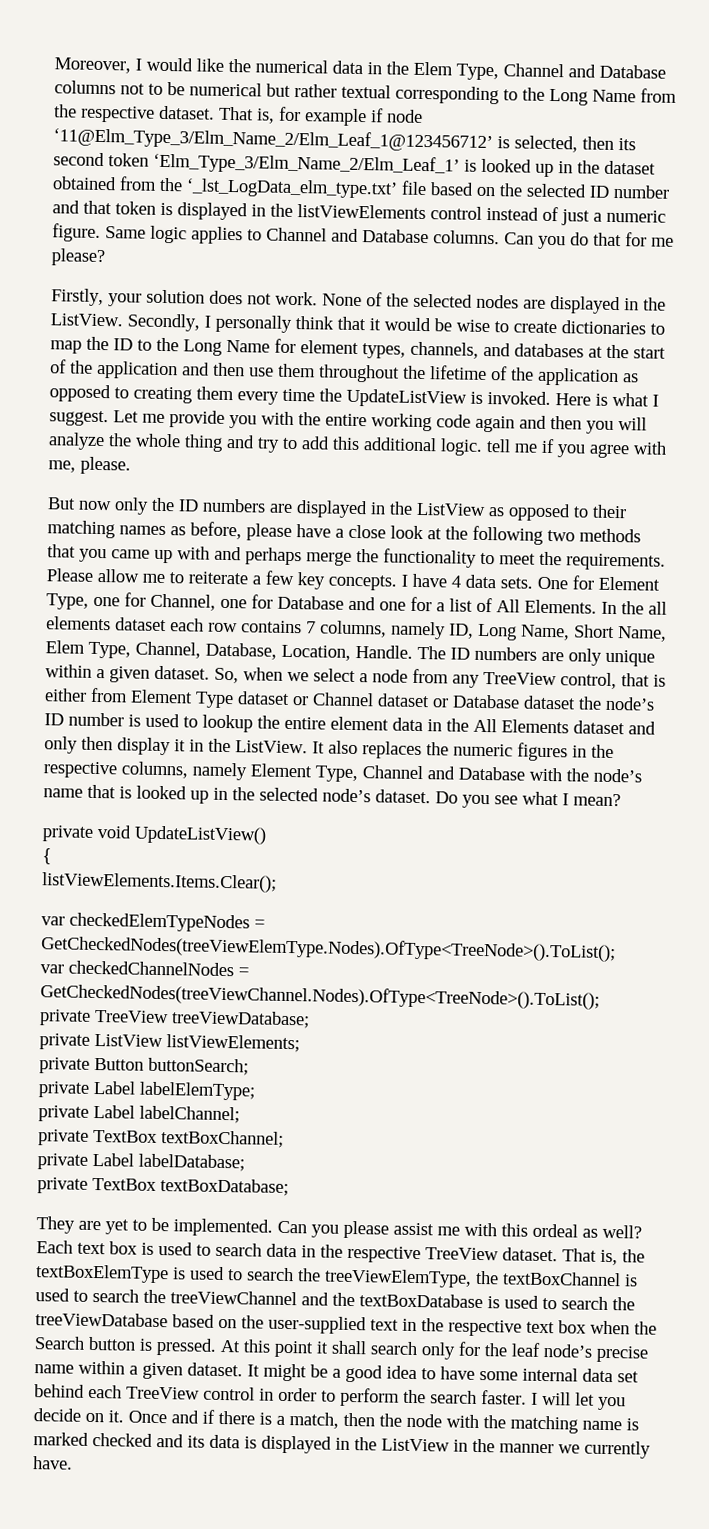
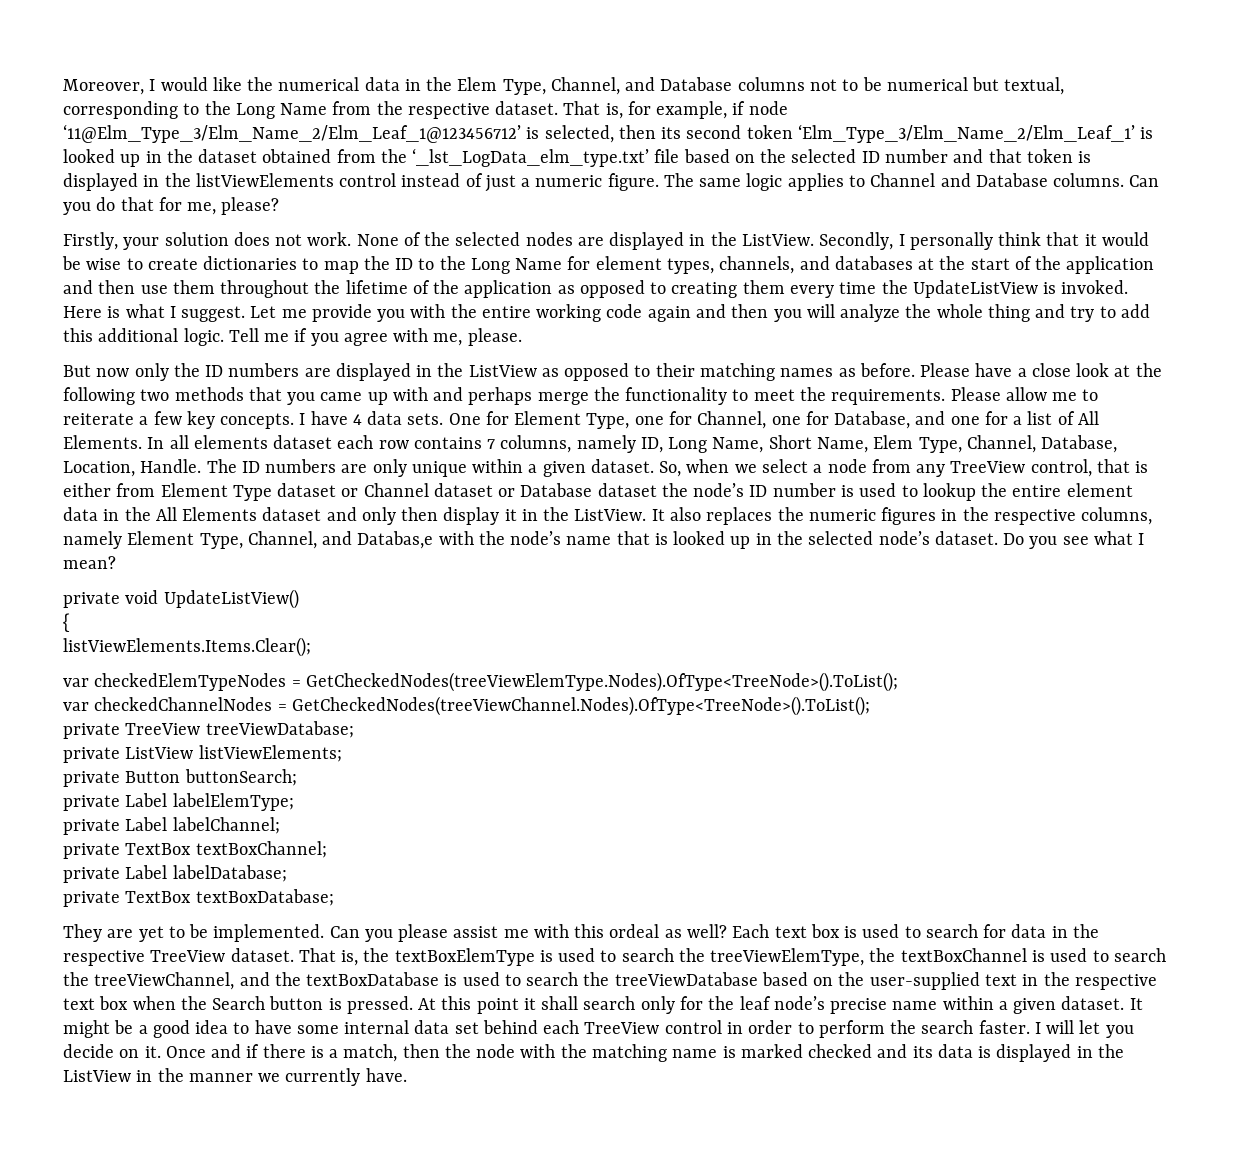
- Moreover, I would like the numerical data in the Elem Type, Channel and Database columns not to be numerical but rather textual corresponding to the Long Name from the respective dataset.
+ Moreover, I would like the numerical data in the Elem Type, Channel, and Database columns not to be numerical but textual, corresponding to the Long Name from the respective dataset.
- That is, for example if node ‘11@Elm_Type_3/Elm_Name_2/Elm_Leaf_1@123456712’ is selected, then its second token ‘Elm_Type_3/Elm_Name_2/Elm_Leaf_1’ is looked up in the dataset obtained from the ‘_lst_LogData_elm_type.txt’ file based on the selected ID number and that token is displayed in the listViewElements control instead of just a numeric figure.
+ That is, for example, if node ‘11@Elm_Type_3/Elm_Name_2/Elm_Leaf_1@123456712’ is selected, then its second token ‘Elm_Type_3/Elm_Name_2/Elm_Leaf_1’ is looked up in the dataset obtained from the ‘_lst_LogData_elm_type.txt’ file based on the selected ID number and that token is displayed in the listViewElements control instead of just a numeric figure.
- Same logic applies to Channel and Database columns.
+ The same logic applies to Channel and Database columns.
- Can you do that for me please?
+ Can you do that for me, please?
- Let me provide you with the entire working code again and then you will analyze the whole thing and try to add this additional logic. tell me if you agree with me, please.
+ Let me provide you with the entire working code again and then you will analyze the whole thing and try to add this additional logic. Tell me if you agree with me, please.
- But now only the ID numbers are displayed in the ListView as opposed to their matching names as before, please have a close look at the following two methods that you came up with and perhaps merge the functionality to meet the requirements.
+ But now only the ID numbers are displayed in the ListView as opposed to their matching names as before. Please have a close look at the following two methods that you came up with and perhaps merge the functionality to meet the requirements.
- One for Element Type, one for Channel, one for Database and one for a list of All Elements.
+ One for Element Type, one for Channel, one for Database, and one for a list of All Elements.
- In the all elements dataset each row contains 7 columns, namely ID, Long Name, Short Name, Elem Type, Channel, Database, Location, Handle.
+ In all elements dataset each row contains 7 columns, namely ID, Long Name, Short Name, Elem Type, Channel, Database, Location, Handle.
- It also replaces the numeric figures in the respective columns, namely Element Type, Channel and Database with the node’s name that is looked up in the selected node’s dataset.
+ It also replaces the numeric figures in the respective columns, namely Element Type, Channel, and Databas,e with the node’s name that is looked up in the selected node’s dataset.
- Each text box is used to search data in the respective TreeView dataset.
+ Each text box is used to search for data in the respective TreeView dataset.
- That is, the textBoxElemType is used to search the treeViewElemType, the textBoxChannel is used to search the treeViewChannel and the textBoxDatabase is used to search the treeViewDatabase based on the user-supplied text in the respective text box when the Search button is pressed.
+ That is, the textBoxElemType is used to search the treeViewElemType, the textBoxChannel is used to search the treeViewChannel, and the textBoxDatabase is used to search the treeViewDatabase based on the user-supplied text in the respective text box when the Search button is pressed.

